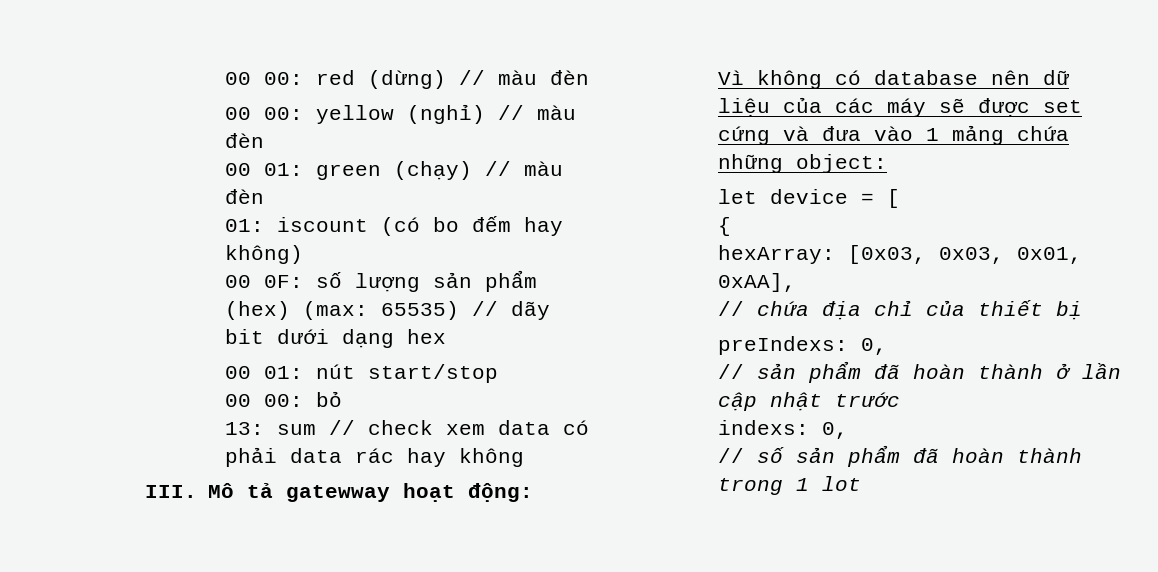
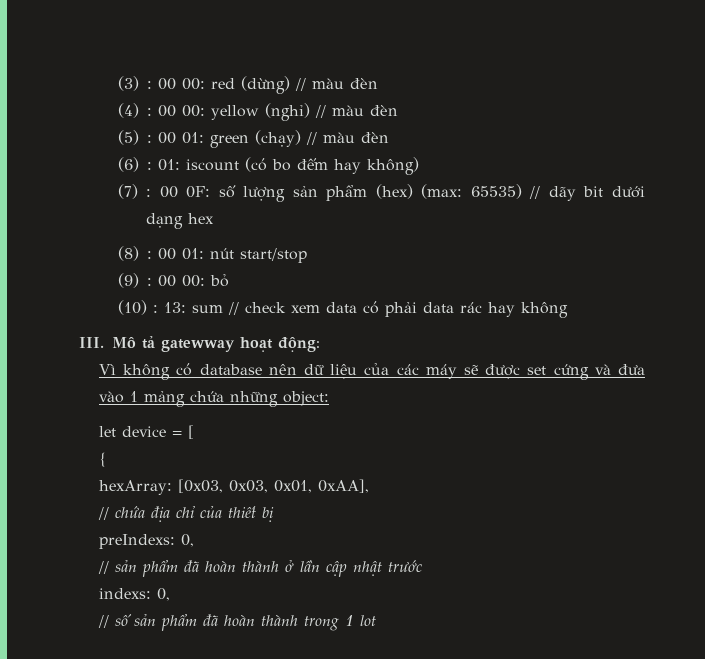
- 00 00: red (dừng) // màu đèn
+ (3) : 00 00: red (dừng) // màu đèn
- 00 00: yellow (nghỉ) // màu đèn
+ (4) : 00 00: yellow (nghỉ) // màu đèn
- 00 01: green (chạy) // màu đèn
+ (5) : 00 01: green (chạy) // màu đèn
- 01: iscount (có bo đếm hay không)
+ (6) : 01: iscount (có bo đếm hay không)
- 00 0F: số lượng sản phẩm (hex) (max: 65535) // dãy bit dưới dạng hex
+ (7) : 00 0F: số lượng sản phẩm (hex) (max: 65535) // dãy bit dưới dạng hex
- 00 01: nút start/stop
+ (8) : 00 01: nút start/stop
- 00 00: bỏ
+ (9) : 00 00: bỏ
- 13: sum // check xem data có phải data rác hay không
+ (10) : 13: sum // check xem data có phải data rác hay không

